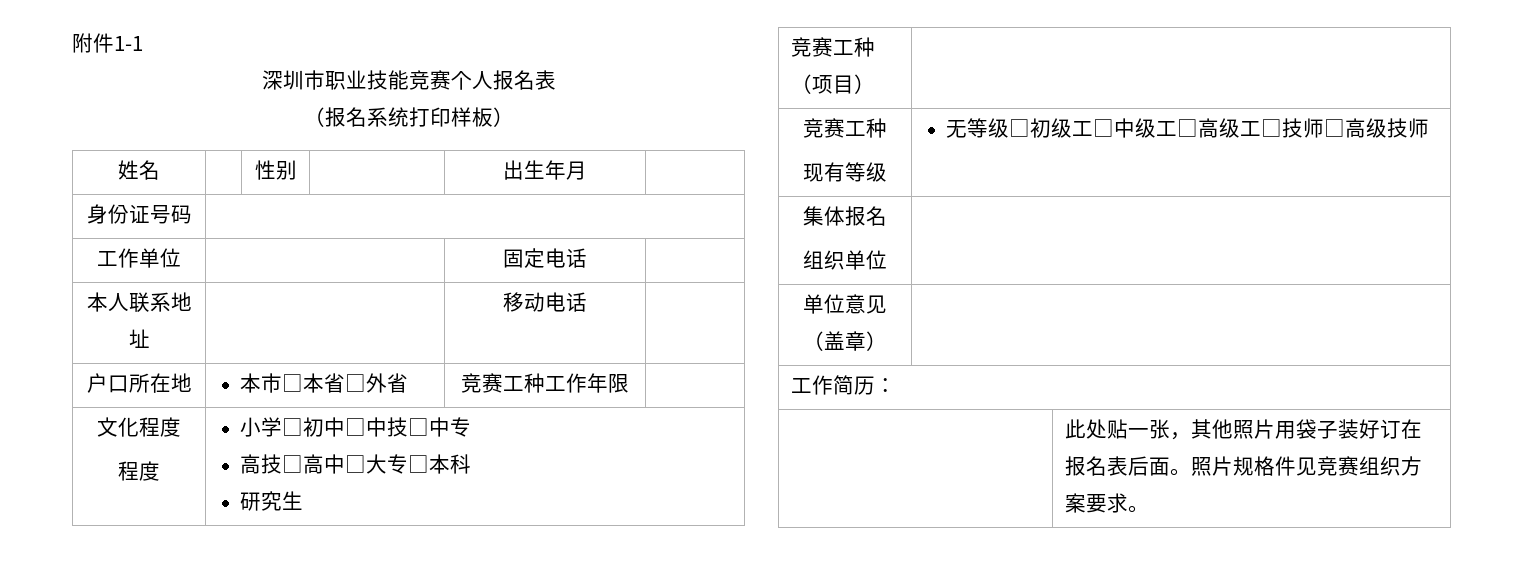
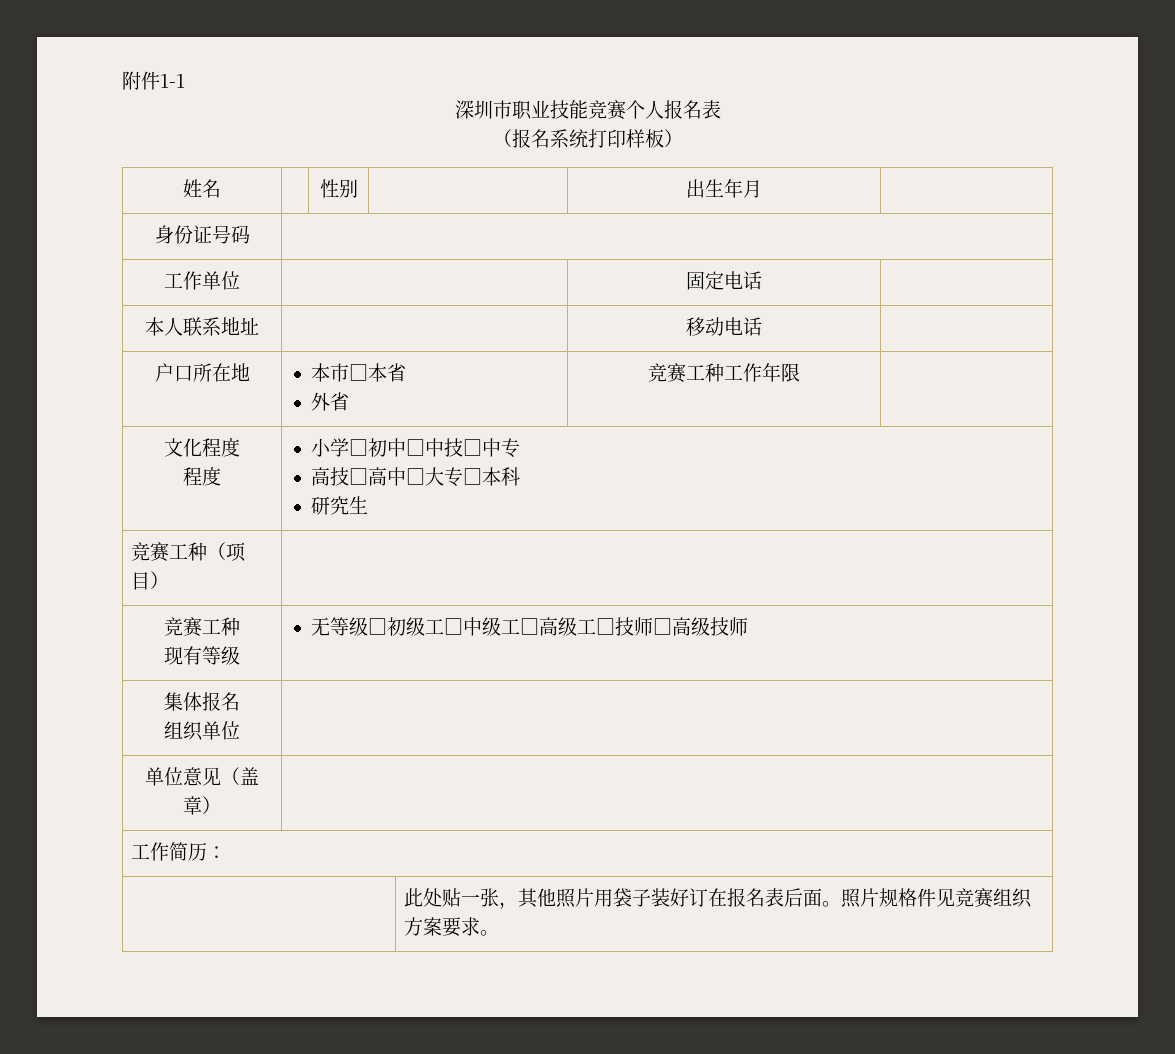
- 户口所在地 | 本市□本省□外省 | 竞赛工种工作年限 |
+ 户口所在地 | 本市□本省
+ 外省 | 竞赛工种工作年限 |

